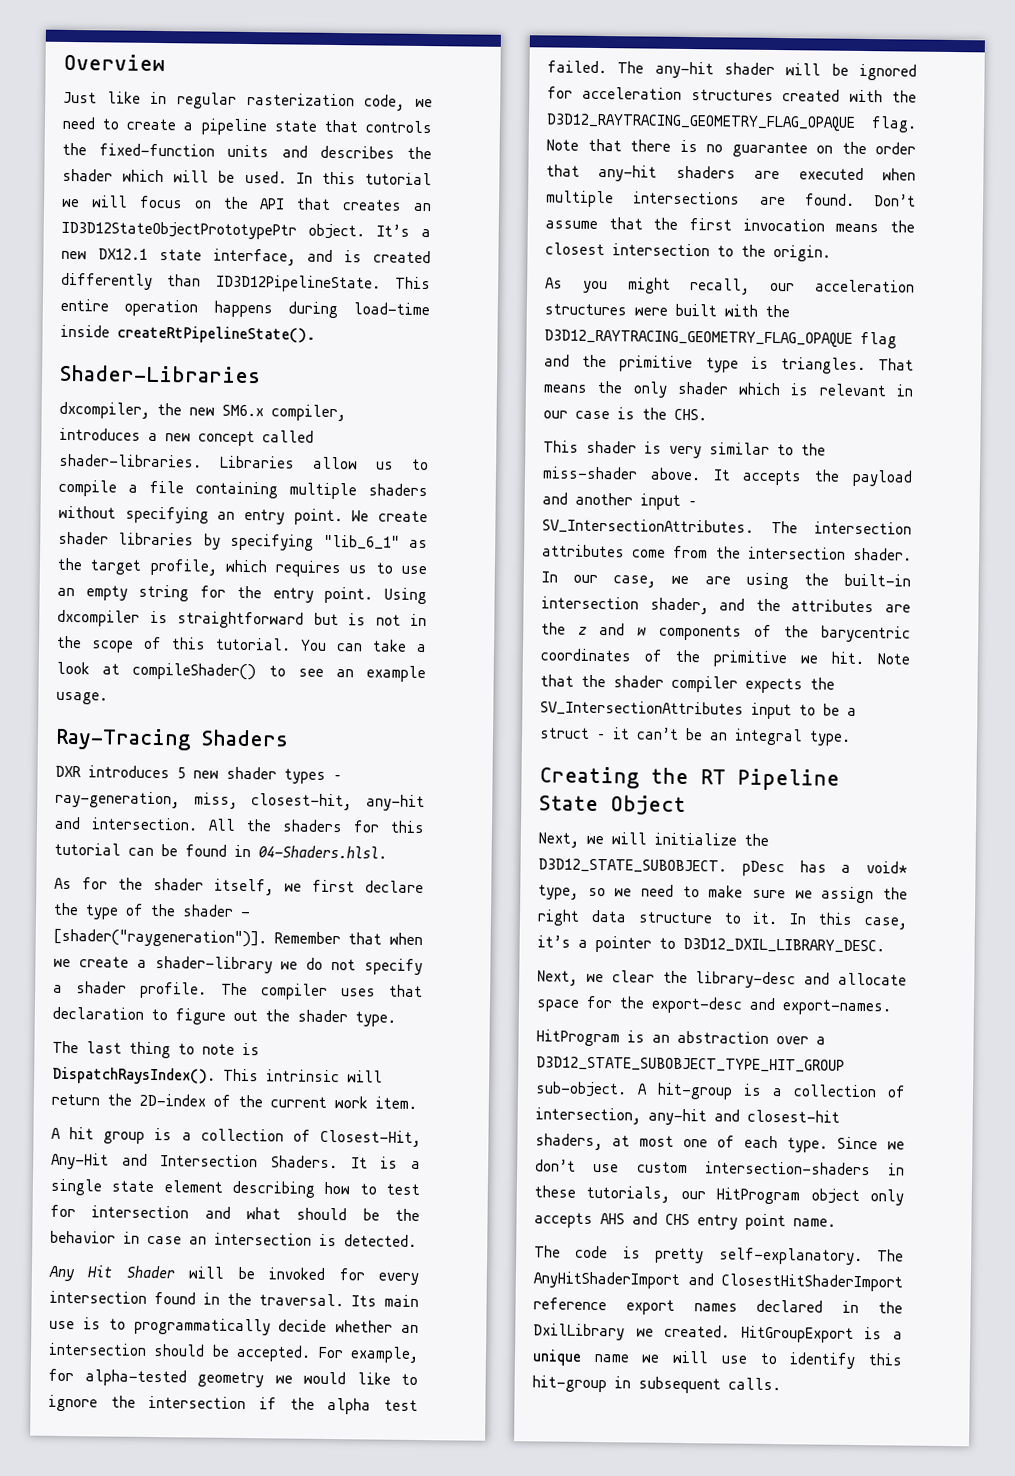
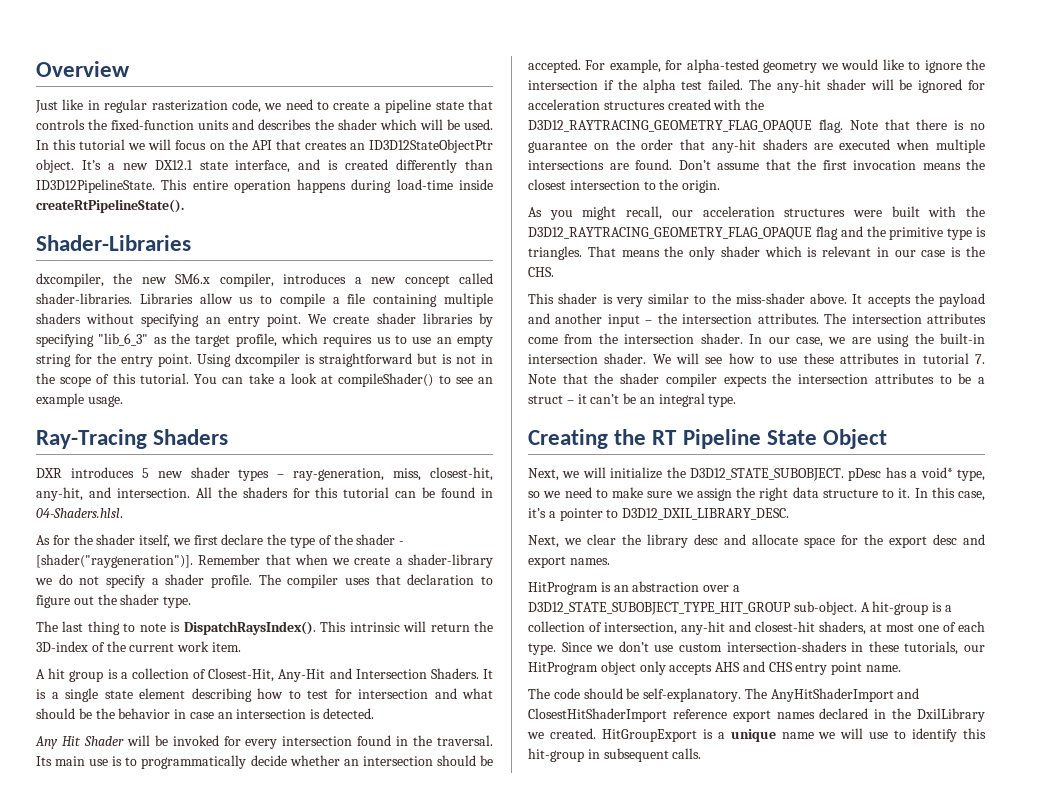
- In this tutorial we will focus on the API that creates an ID3D12StateObjectPrototypePtr object.
+ In this tutorial we will focus on the API that creates an ID3D12StateObjectPtr object.
- We create shader libraries by specifying "lib_6_1" as the target profile, which requires us to use an empty string for the entry point.
+ We create shader libraries by specifying "lib_6_3" as the target profile, which requires us to use an empty string for the entry point.
- DXR introduces 5 new shader types – ray-generation, miss, closest-hit, any-hit and intersection.
+ DXR introduces 5 new shader types – ray-generation, miss, closest-hit, any-hit, and intersection.
- This intrinsic will return the 2D-index of the current work item.
+ This intrinsic will return the 3D-index of the current work item.
- It accepts the payload and another input – SV_IntersectionAttributes.
+ It accepts the payload and another input – the intersection attributes.
- In our case, we are using the built-in intersection shader, and the attributes are the z and w components of the barycentric coordinates of the primitive we hit. Note that the shader compiler expects the SV_IntersectionAttributes input to be a struct – it can’t be an integral type.
+ In our case, we are using the built-in intersection shader. We will see how to use these attributes in tutorial 7. Note that the shader compiler expects the intersection attributes to be a struct – it can’t be an integral type.
- Next, we clear the library-desc and allocate space for the export-desc and export-names.
+ Next, we clear the library desc and allocate space for the export desc and export names.
- The code is pretty self-explanatory.
+ The code should be self-explanatory.

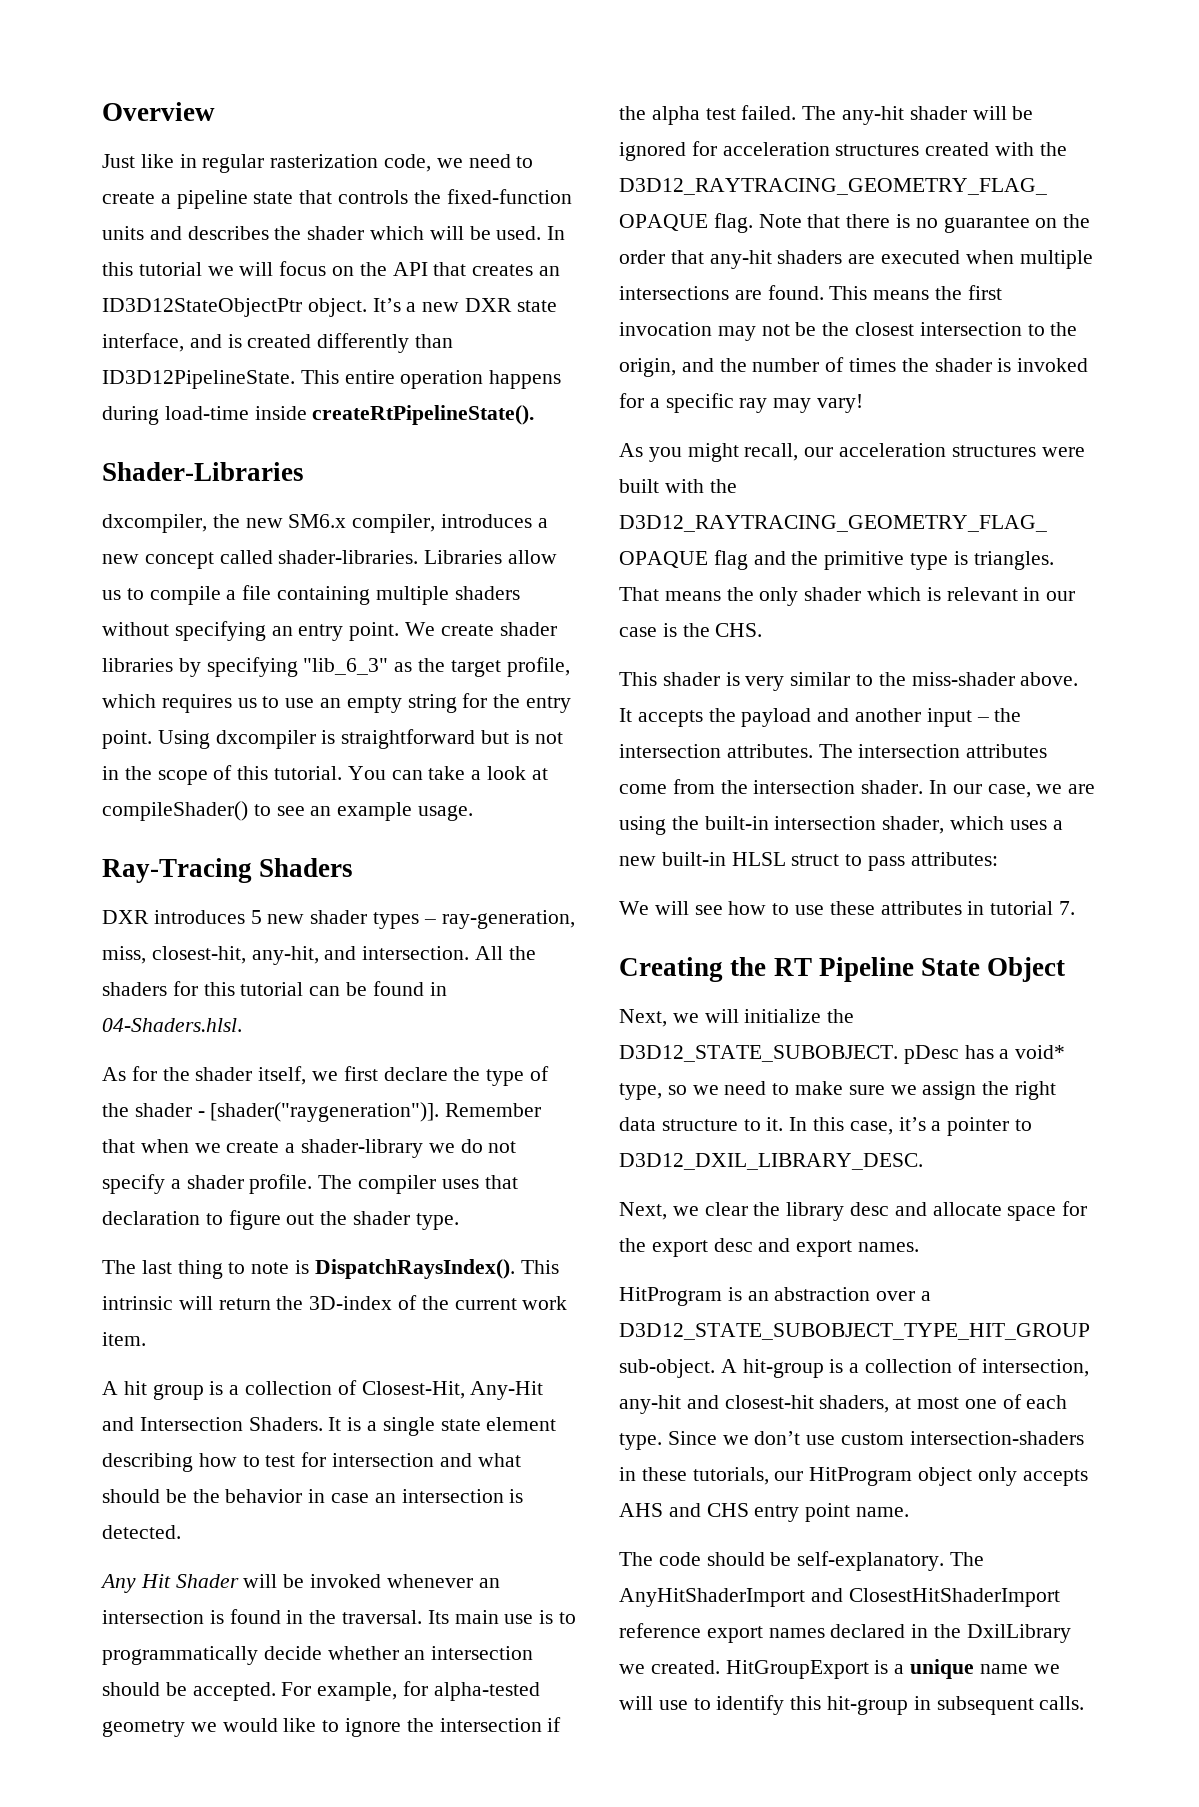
- It’s a new DX12.1 state interface, and is created differently than ID3D12PipelineState.
+ It’s a new DXR state interface, and is created differently than ID3D12PipelineState.
- Any Hit Shader will be invoked for every intersection found in the traversal.
+ Any Hit Shader will be invoked whenever an intersection is found in the traversal.
- Don’t assume that the first invocation means the closest intersection to the origin.
+ This means the first invocation may not be the closest intersection to the origin, and the number of times the shader is invoked for a specific ray may vary!
- In our case, we are using the built-in intersection shader. We will see how to use these attributes in tutorial 7. Note that the shader compiler expects the intersection attributes to be a struct – it can’t be an integral type.
+ In our case, we are using the built-in intersection shader, which uses a new built-in HLSL struct to pass attributes:
+ We will see how to use these attributes in tutorial 7.

